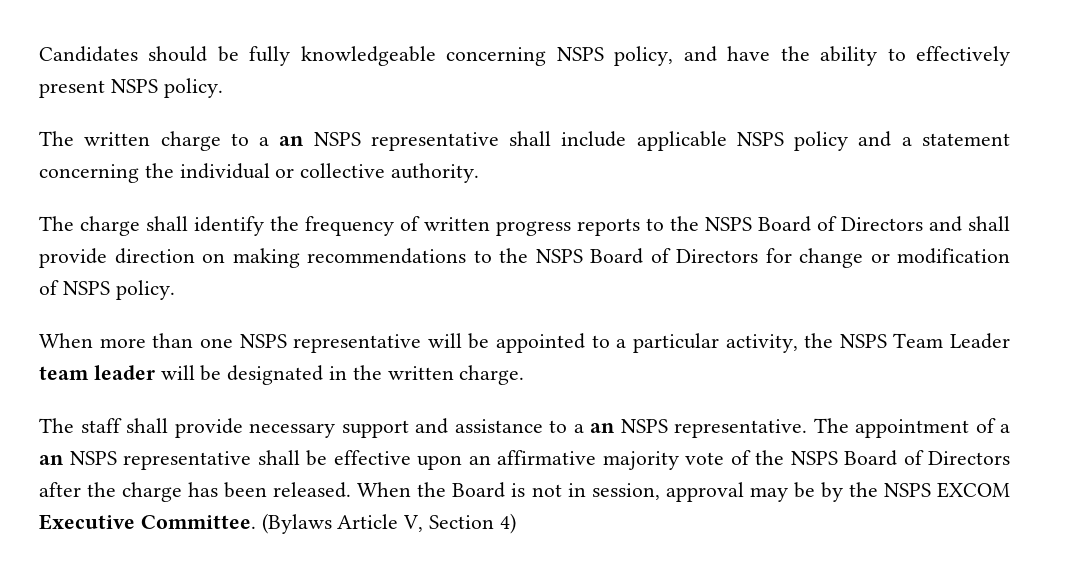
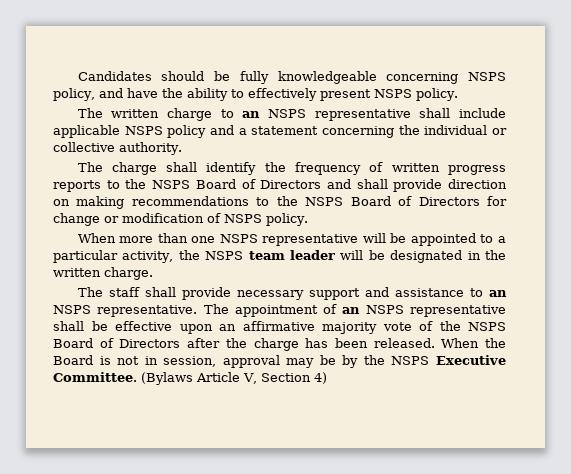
- The written charge to a an NSPS representative shall include applicable NSPS policy and a statement concerning the individual or collective authority.
+ The written charge to an NSPS representative shall include applicable NSPS policy and a statement concerning the individual or collective authority.
- When more than one NSPS representative will be appointed to a particular activity, the NSPS Team Leader team leader will be designated in the written charge.
+ When more than one NSPS representative will be appointed to a particular activity, the NSPS team leader will be designated in the written charge.
- The staff shall provide necessary support and assistance to a an NSPS representative.
+ The staff shall provide necessary support and assistance to an NSPS representative.
- The appointment of a an NSPS representative shall be effective upon an affirmative majority vote of the NSPS Board of Directors after the charge has been released.
+ The appointment of an NSPS representative shall be effective upon an affirmative majority vote of the NSPS Board of Directors after the charge has been released.
- When the Board is not in session, approval may be by the NSPS EXCOM Executive Committee.
+ When the Board is not in session, approval may be by the NSPS Executive Committee.

